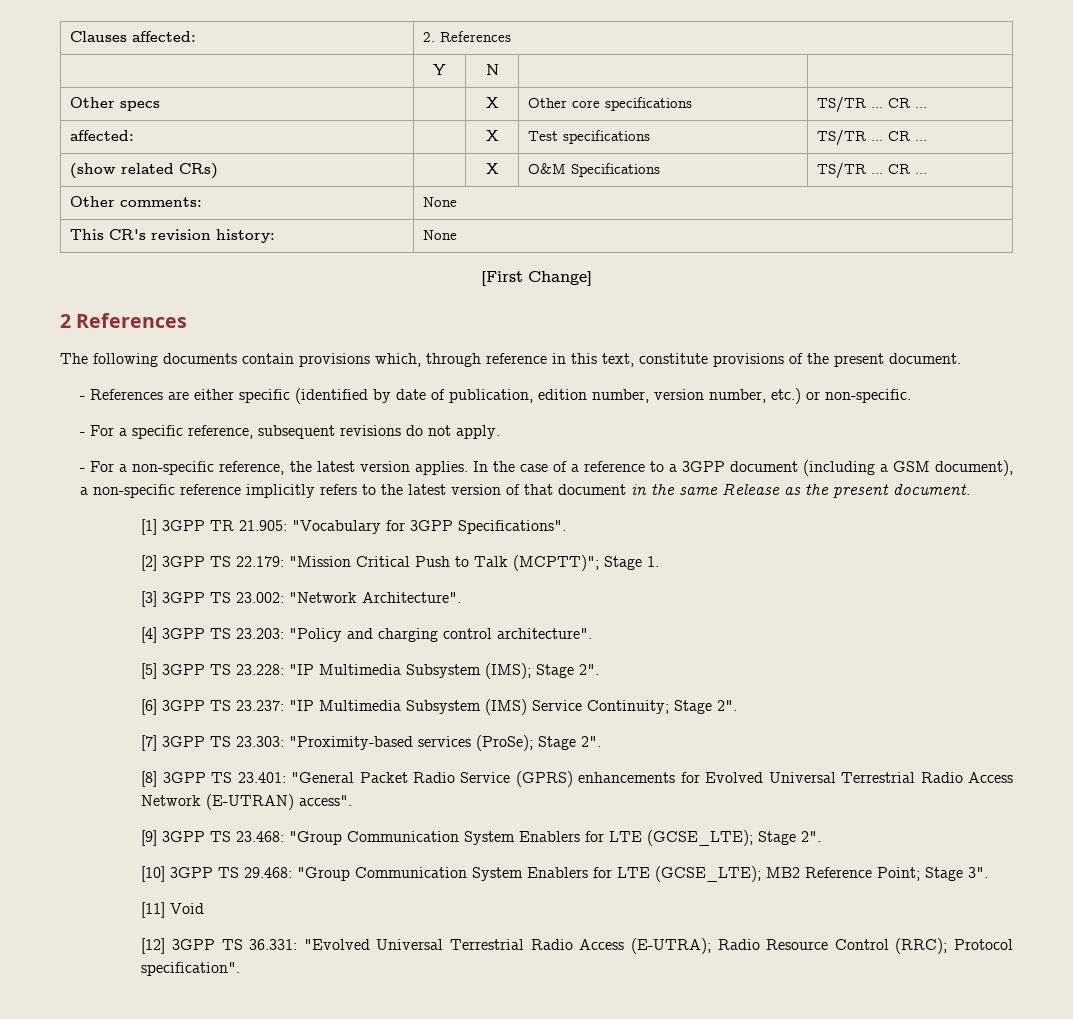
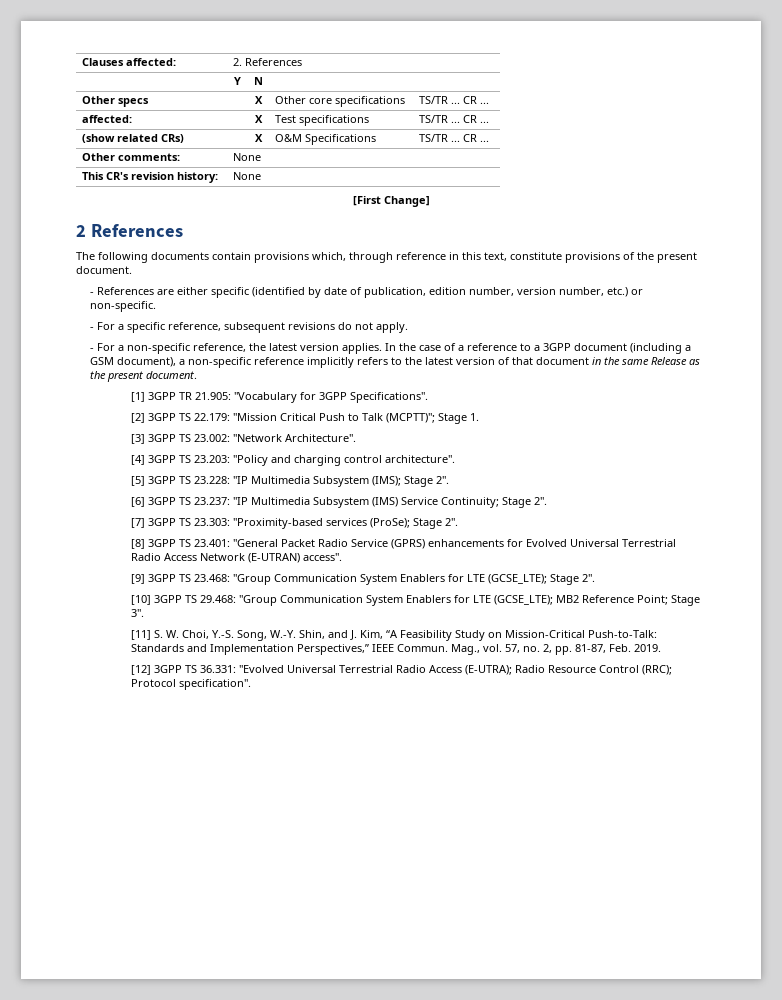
- [11] Void
+ [11] S. W. Choi, Y.-S. Song, W.-Y. Shin, and J. Kim, “A Feasibility Study on Mission-Critical Push-to-Talk: Standards and Implementation Perspectives,” IEEE Commun. Mag., vol. 57, no. 2, pp. 81-87, Feb. 2019.

